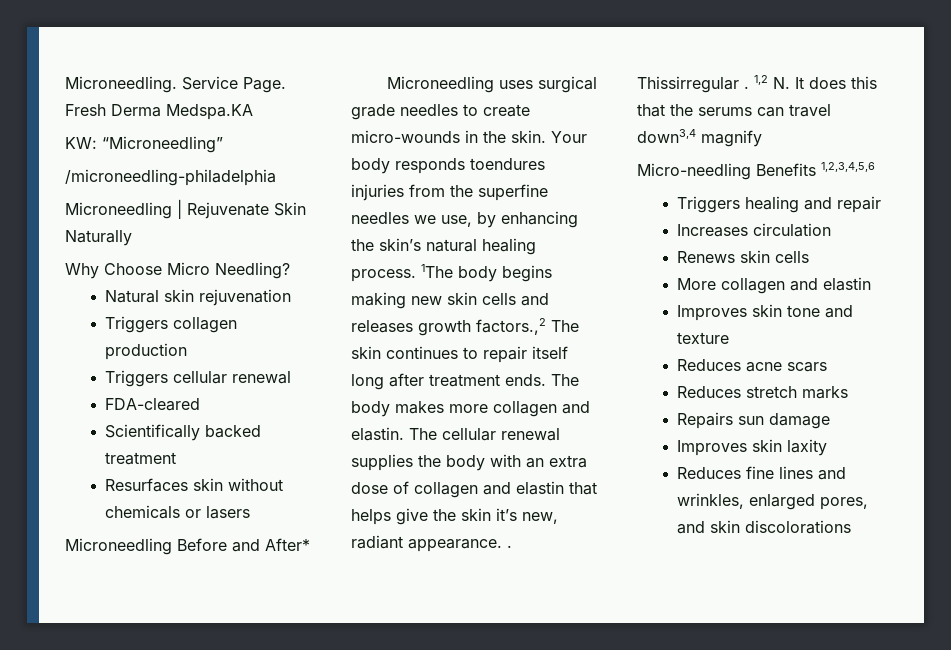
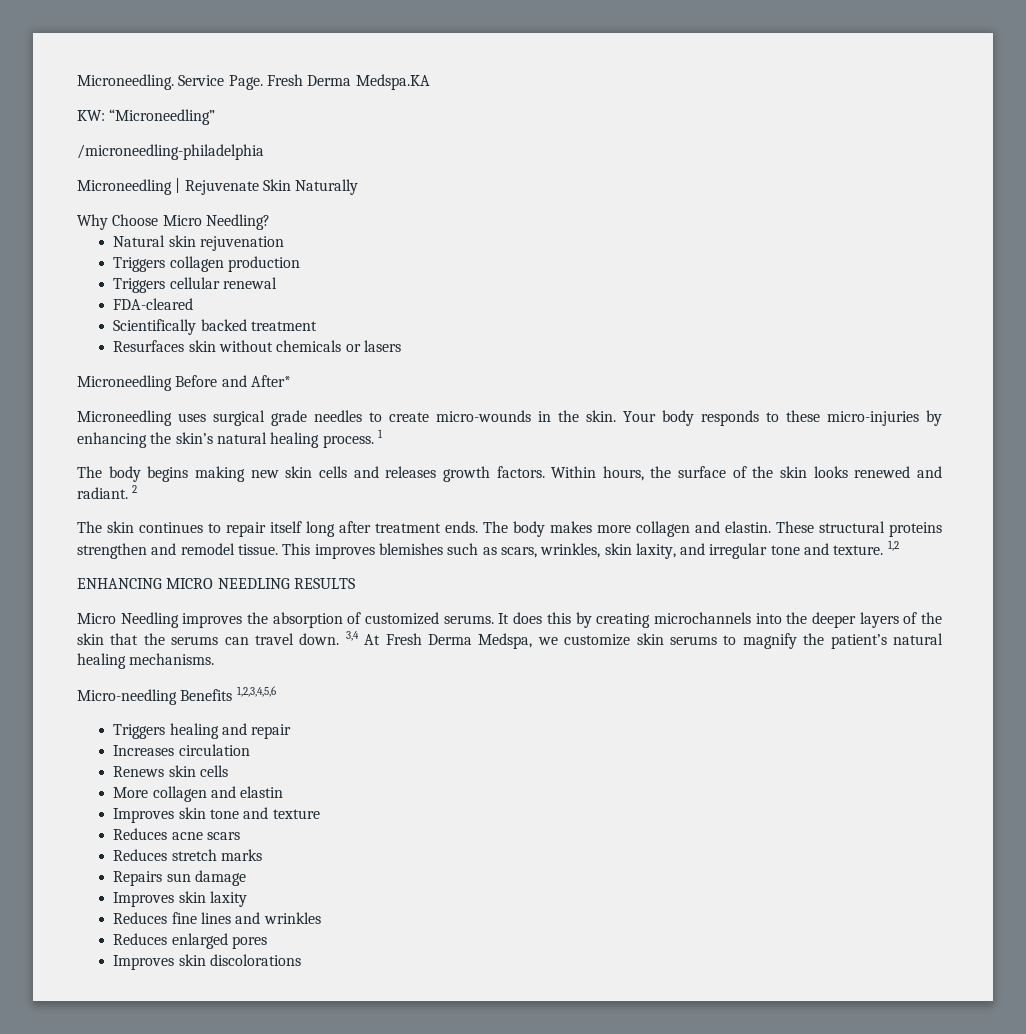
- Your body responds toendures injuries from the superfine needles we use, by enhancing the skin’s natural healing process. 1The body begins making new skin cells and releases growth factors.,2 The skin continues to repair itself long after treatment ends.
+ Your body responds to these micro-injuries by enhancing the skin’s natural healing process. 1
+ The body begins making new skin cells and releases growth factors. Within hours, the surface of the skin looks renewed and radiant. 2
+ The skin continues to repair itself long after treatment ends.
- The cellular renewal supplies the body with an extra dose of collagen and elastin that helps give the skin it’s new, radiant appearance. . Thissirregular . 1,2 N. It does this that the serums can travel down3,4 magnify
+ These structural proteins strengthen and remodel tissue. This improves blemishes such as scars, wrinkles, skin laxity, and irregular tone and texture. 1,2
+ ENHANCING MICRO NEEDLING RESULTS
+ Micro Needling improves the absorption of customized serums. It does this by creating microchannels into the deeper layers of the skin that the serums can travel down. 3,4 At Fresh Derma Medspa, we customize skin serums to magnify the patient’s natural healing mechanisms.
- Reduces fine lines and wrinkles, enlarged pores, and skin discolorations
+ Reduces fine lines and wrinkles
+ Reduces enlarged pores
+ Improves skin discolorations

